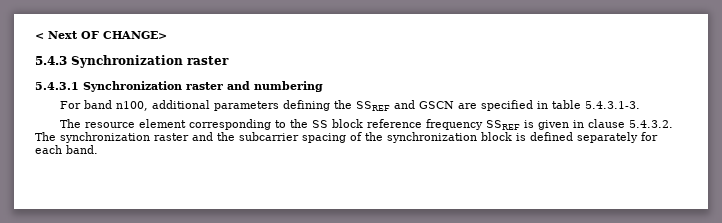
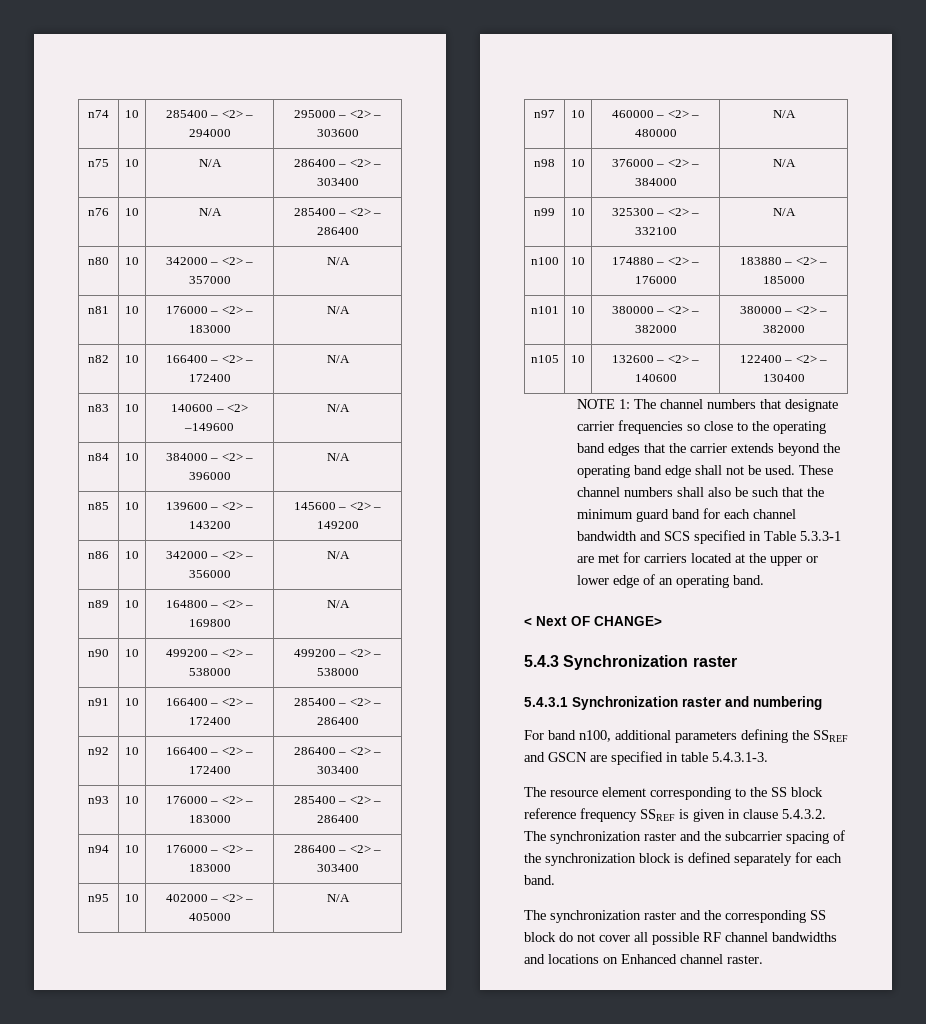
+ n74 | 10 | 285400 – <2> – 294000 | 295000 – <2> – 303600
+ n75 | 10 | N/A | 286400 – <2> – 303400
+ n76 | 10 | N/A | 285400 – <2> – 286400
+ n80 | 10 | 342000 – <2> – 357000 | N/A
+ n81 | 10 | 176000 – <2> – 183000 | N/A
+ n82 | 10 | 166400 – <2> – 172400 | N/A
+ n83 | 10 | 140600 – <2> –149600 | N/A
+ n84 | 10 | 384000 – <2> – 396000 | N/A
+ n85 | 10 | 139600 – <2> – 143200 | 145600 – <2> – 149200
+ n86 | 10 | 342000 – <2> – 356000 | N/A
+ n89 | 10 | 164800 – <2> – 169800 | N/A
+ n90 | 10 | 499200 – <2> – 538000 | 499200 – <2> – 538000
+ n91 | 10 | 166400 – <2> – 172400 | 285400 – <2> – 286400
+ n92 | 10 | 166400 – <2> – 172400 | 286400 – <2> – 303400
+ n93 | 10 | 176000 – <2> – 183000 | 285400 – <2> – 286400
+ n94 | 10 | 176000 – <2> – 183000 | 286400 – <2> – 303400
+ n95 | 10 | 402000 – <2> – 405000 | N/A
+ n97 | 10 | 460000 – <2> – 480000 | N/A
+ n98 | 10 | 376000 – <2> – 384000 | N/A
+ n99 | 10 | 325300 – <2> – 332100 | N/A
+ n100 | 10 | 174880 – <2> – 176000 | 183880 – <2> – 185000
+ n101 | 10 | 380000 – <2> – 382000 | 380000 – <2> – 382000
+ n105 | 10 | 132600 – <2> – 140600 | 122400 – <2> – 130400
+ NOTE 1: The channel numbers that designate carrier frequencies so close to the operating band edges that the carrier extends beyond the operating band edge shall not be used. These channel numbers shall also be such that the minimum guard band for each channel bandwidth and SCS specified in Table 5.3.3-1 are met for carriers located at the upper or lower edge of an operating band.
+ The synchronization raster and the corresponding SS block do not cover all possible RF channel bandwidths and locations on Enhanced channel raster.

